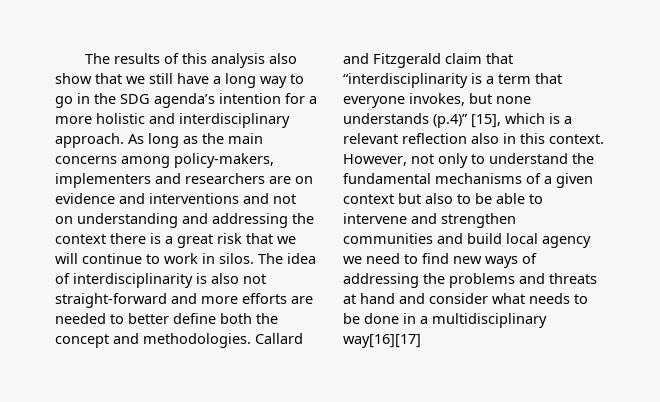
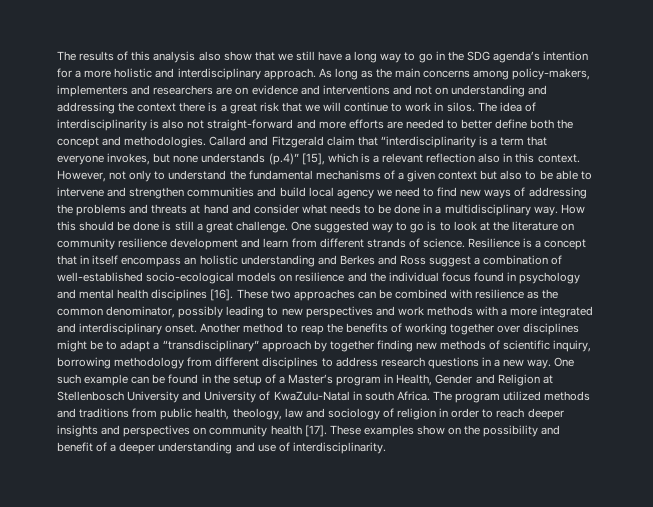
- However, not only to understand the fundamental mechanisms of a given context but also to be able to intervene and strengthen communities and build local agency we need to find new ways of addressing the problems and threats at hand and consider what needs to be done in a multidisciplinary way[16][17]
+ However, not only to understand the fundamental mechanisms of a given context but also to be able to intervene and strengthen communities and build local agency we need to find new ways of addressing the problems and threats at hand and consider what needs to be done in a multidisciplinary way. How this should be done is still a great challenge. One suggested way to go is to look at the literature on community resilience development and learn from different strands of science. Resilience is a concept that in itself encompass an holistic understanding and Berkes and Ross suggest a combination of well-established socio-ecological models on resilience and the individual focus found in psychology and mental health disciplines [16]. These two approaches can be combined with resilience as the common denominator, possibly leading to new perspectives and work methods with a more integrated and interdisciplinary onset. Another method to reap the benefits of working together over disciplines might be to adapt a “transdisciplinary” approach by together finding new methods of scientific inquiry, borrowing methodology from different disciplines to address research questions in a new way. One such example can be found in the setup of a Master’s program in Health, Gender and Religion at Stellenbosch University and University of KwaZulu-Natal in south Africa. The program utilized methods and traditions from public health, theology, law and sociology of religion in order to reach deeper insights and perspectives on community health [17]. These examples show on the possibility and benefit of a deeper understanding and use of interdisciplinarity.

